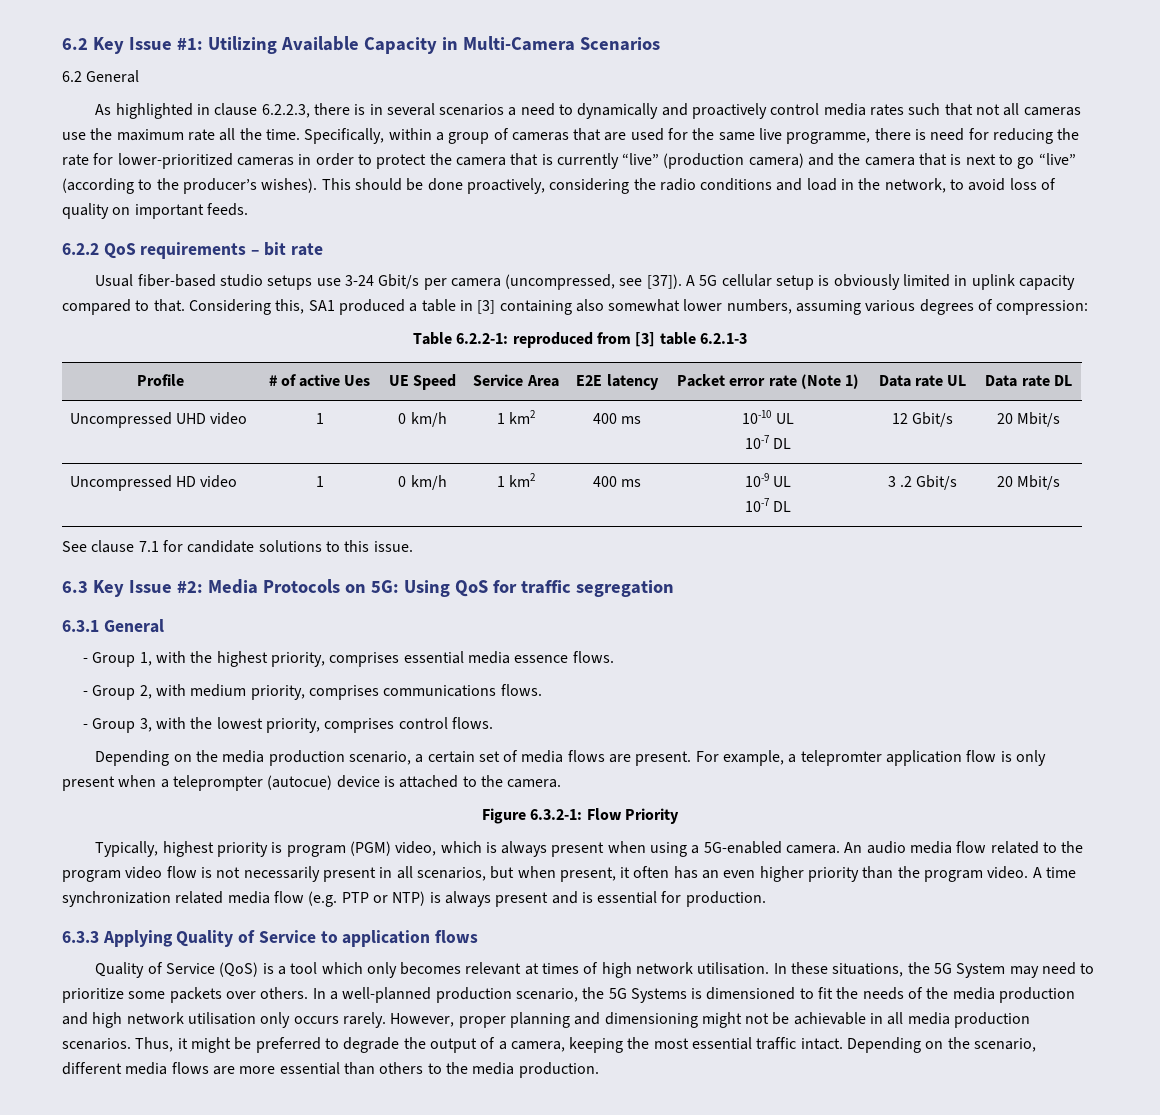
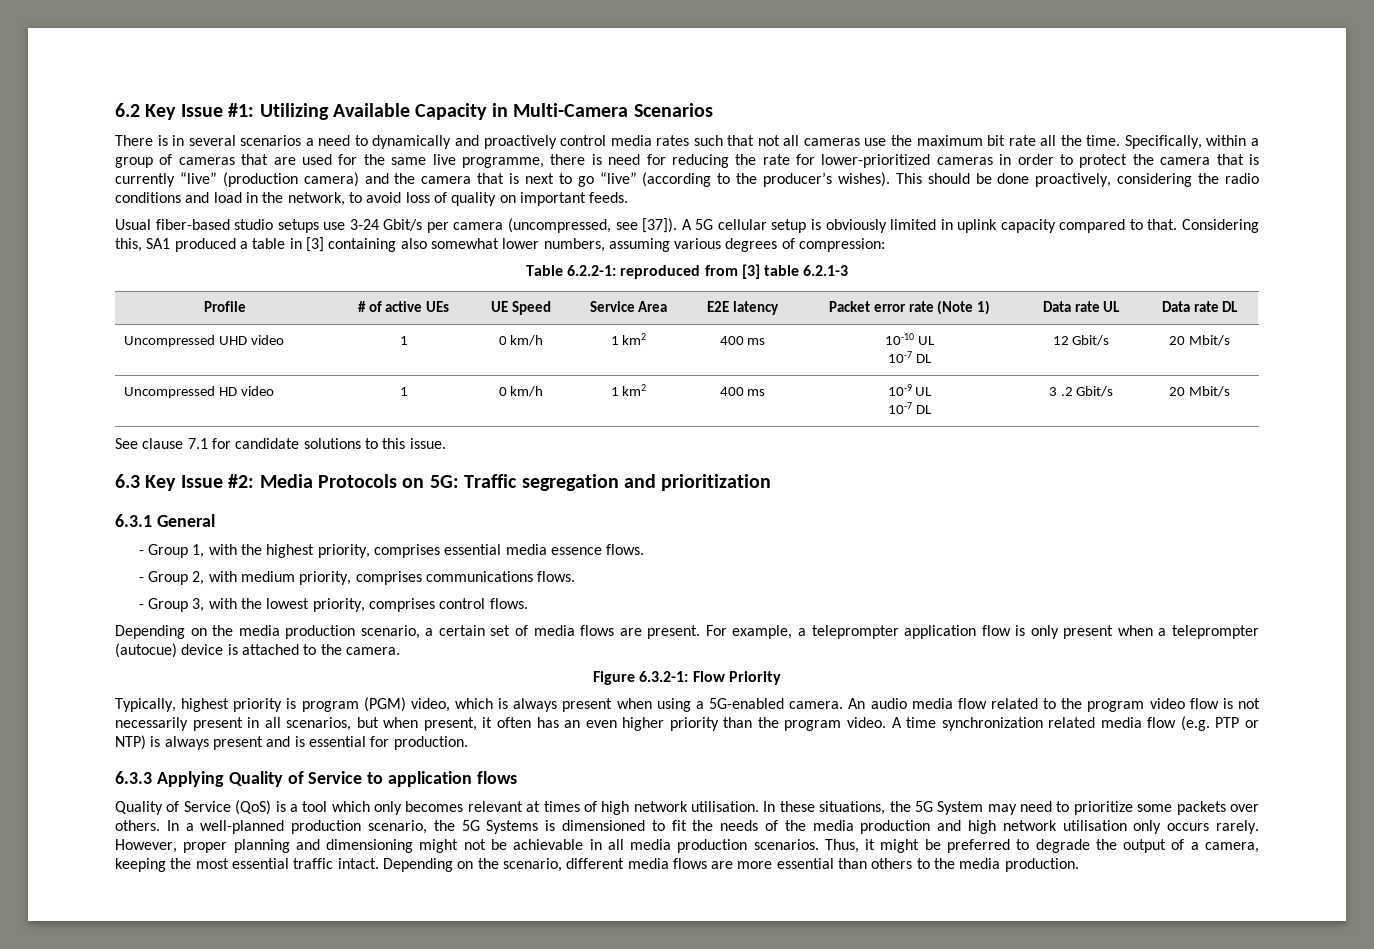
- 6.2 General
- As highlighted in clause 6.2.2.3, there is in several scenarios a need to dynamically and proactively control media rates such that not all cameras use the maximum rate all the time.
+ There is in several scenarios a need to dynamically and proactively control media rates such that not all cameras use the maximum bit rate all the time.
- 6.2.2 QoS requirements – bit rate
- Profile | # of active Ues | UE Speed | Service Area | E2E latency | Packet error rate (Note 1) | Data rate UL | Data rate DL
+ Profile | # of active UEs | UE Speed | Service Area | E2E latency | Packet error rate (Note 1) | Data rate UL | Data rate DL
- 6.3 Key Issue #2: Media Protocols on 5G: Using QoS for traffic segregation
+ 6.3 Key Issue #2: Media Protocols on 5G: Traffic segregation and prioritization
- For example, a telepromter application flow is only present when a teleprompter (autocue) device is attached to the camera.
+ For example, a teleprompter application flow is only present when a teleprompter (autocue) device is attached to the camera.

